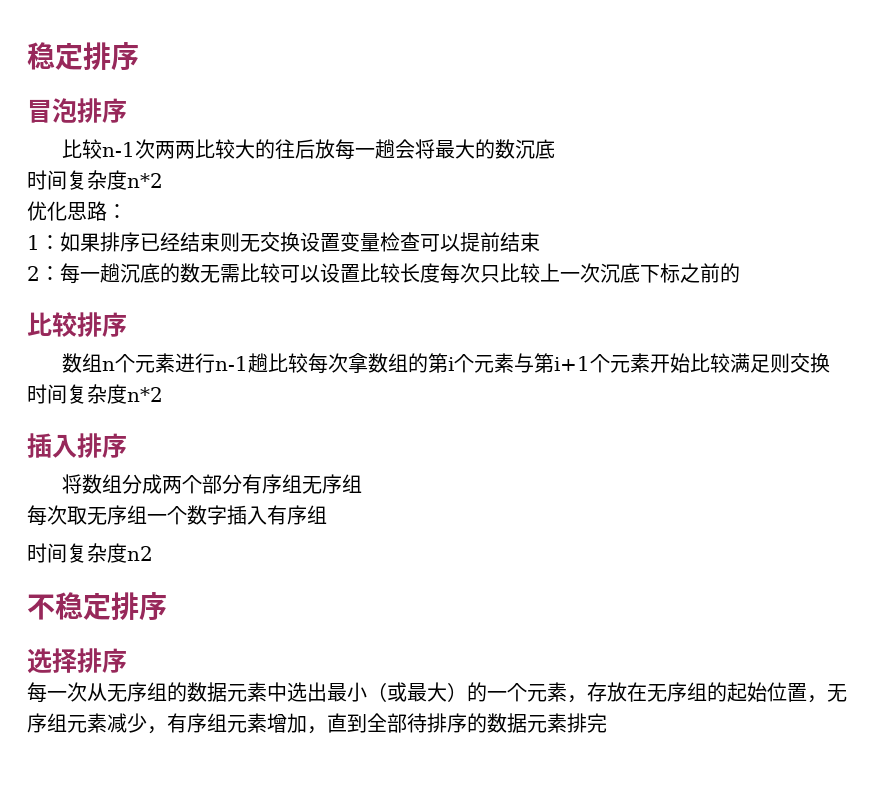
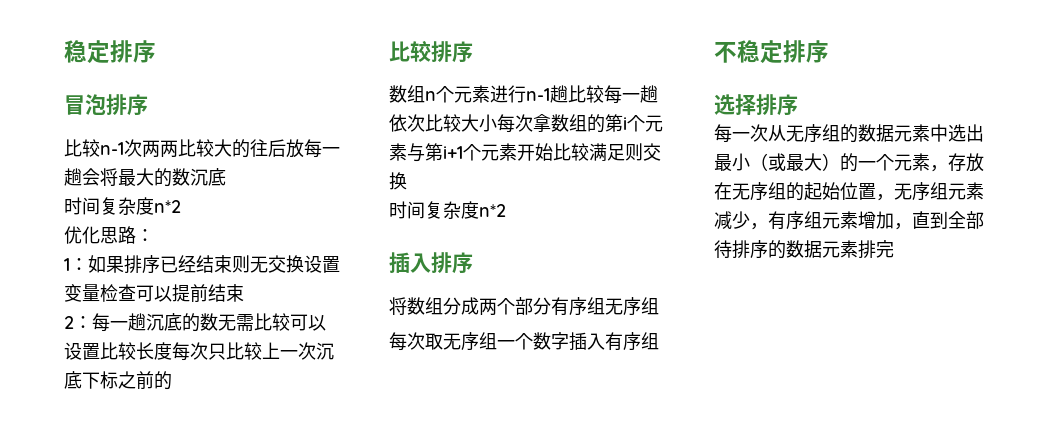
- 数组n个元素进行n-1趟比较每次拿数组的第i个元素与第i+1个元素开始比较满足则交换
+ 数组n个元素进行n-1趟比较每一趟依次比较大小每次拿数组的第i个元素与第i+1个元素开始比较满足则交换
- 时间复杂度n2

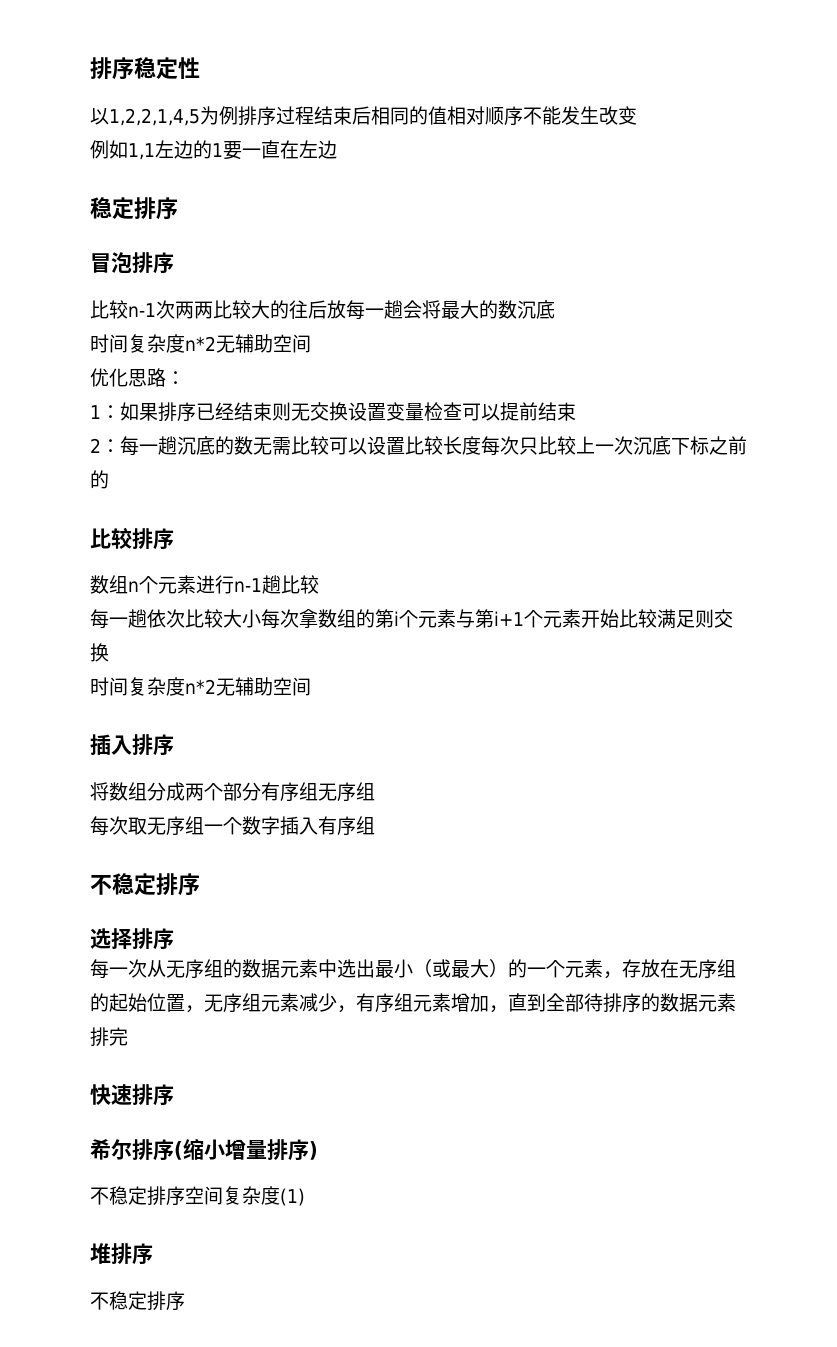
+ 排序稳定性
+ 以1,2,2,1,4,5为例排序过程结束后相同的值相对顺序不能发生改变
+ 例如1,1左边的1要一直在左边
  比较n-1次两两比较大的往后放每一趟会将最大的数沉底
- 时间复杂度n*2
+ 时间复杂度n*2无辅助空间
- 数组n个元素进行n-1趟比较每一趟依次比较大小每次拿数组的第i个元素与第i+1个元素开始比较满足则交换
- 时间复杂度n*2
+ 数组n个元素进行n-1趟比较
+ 每一趟依次比较大小每次拿数组的第i个元素与第i+1个元素开始比较满足则交换
+ 时间复杂度n*2无辅助空间
+ 快速排序
+ 希尔排序(缩小增量排序)
+ 不稳定排序空间复杂度(1)
+ 堆排序
+ 不稳定排序

